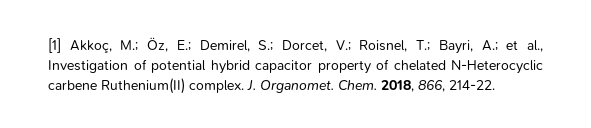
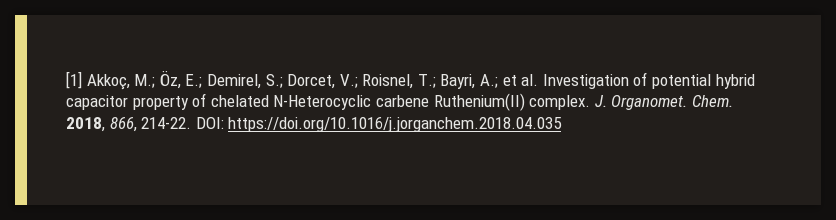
- [1] Akkoç, M.; Öz, E.; Demirel, S.; Dorcet, V.; Roisnel, T.; Bayri, A.; et al., Investigation of potential hybrid capacitor property of chelated N-Heterocyclic carbene Ruthenium(II) complex.
+ [1] Akkoç, M.; Öz, E.; Demirel, S.; Dorcet, V.; Roisnel, T.; Bayri, A.; et al. Investigation of potential hybrid capacitor property of chelated N-Heterocyclic carbene Ruthenium(II) complex.
+ DOI: https://doi.org/10.1016/j.jorganchem.2018.04.035

